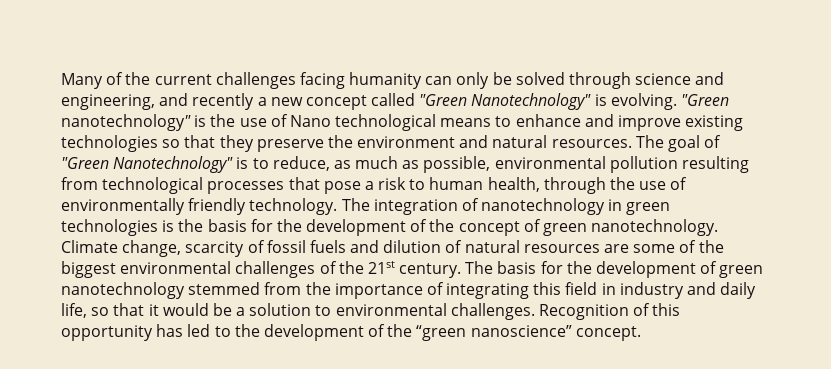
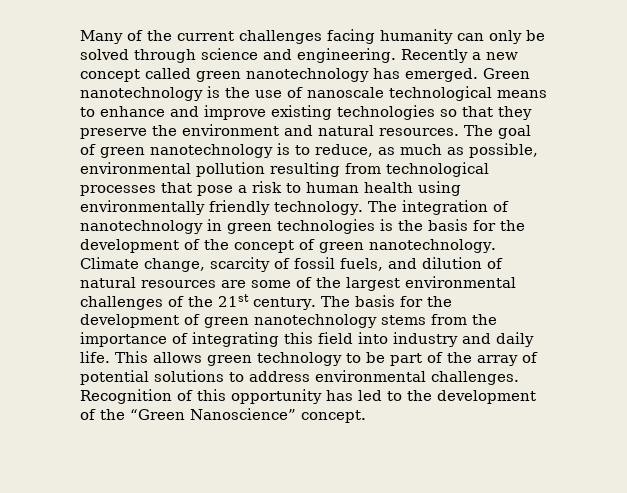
- Many of the current challenges facing humanity can only be solved through science and engineering, and recently a new concept called "Green Nanotechnology" is evolving. "Green nanotechnology" is the use of Nano technological means to enhance and improve existing technologies so that they preserve the environment and natural resources.
+ Many of the current challenges facing humanity can only be solved through science and engineering. Recently a new concept called green nanotechnology has emerged. Green nanotechnology is the use of nanoscale technological means to enhance and improve existing technologies so that they preserve the environment and natural resources.
- The goal of "Green Nanotechnology" is to reduce, as much as possible, environmental pollution resulting from technological processes that pose a risk to human health, through the use of environmentally friendly technology.
+ The goal of green nanotechnology is to reduce, as much as possible, environmental pollution resulting from technological processes that pose a risk to human health using environmentally friendly technology.
- Climate change, scarcity of fossil fuels and dilution of natural resources are some of the biggest environmental challenges of the 21st century.
+ Climate change, scarcity of fossil fuels, and dilution of natural resources are some of the largest environmental challenges of the 21st century.
- The basis for the development of green nanotechnology stemmed from the importance of integrating this field in industry and daily life, so that it would be a solution to environmental challenges.
+ The basis for the development of green nanotechnology stems from the importance of integrating this field into industry and daily life. This allows green technology to be part of the array of potential solutions to address environmental challenges.
- Recognition of this opportunity has led to the development of the “green nanoscience” concept.
+ Recognition of this opportunity has led to the development of the “Green Nanoscience” concept.

